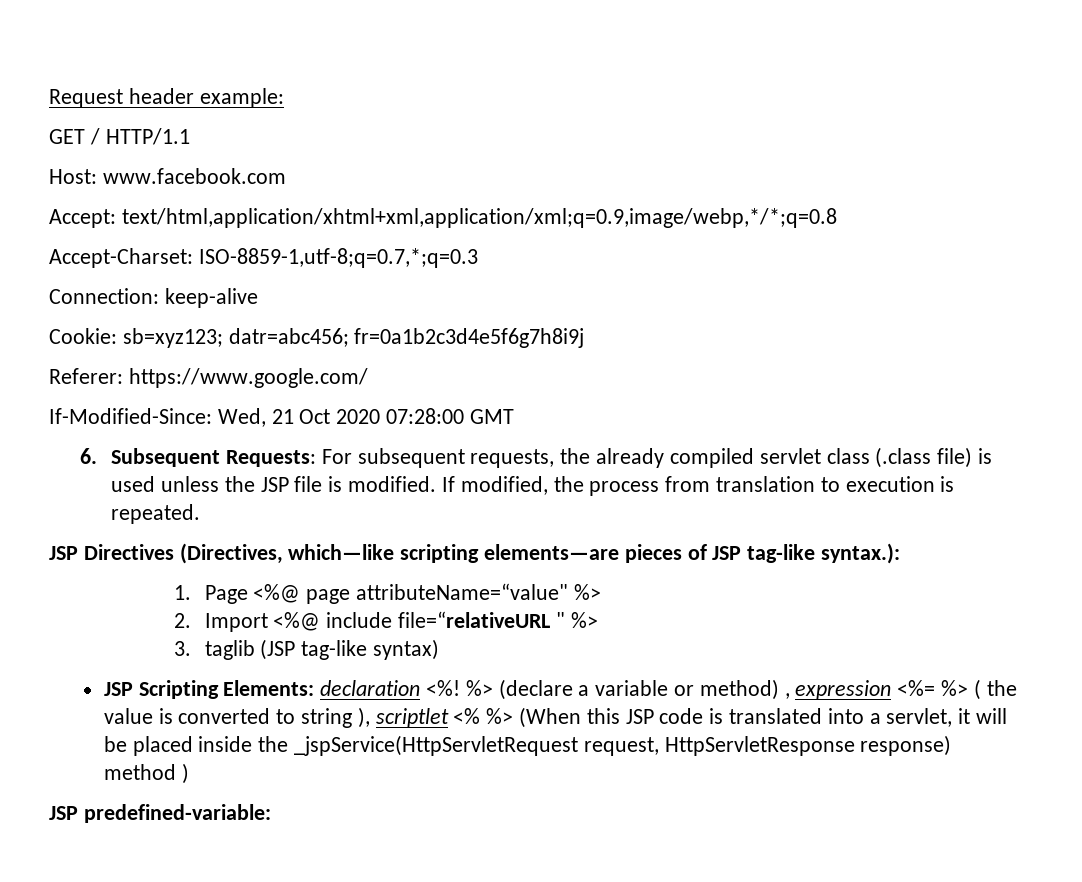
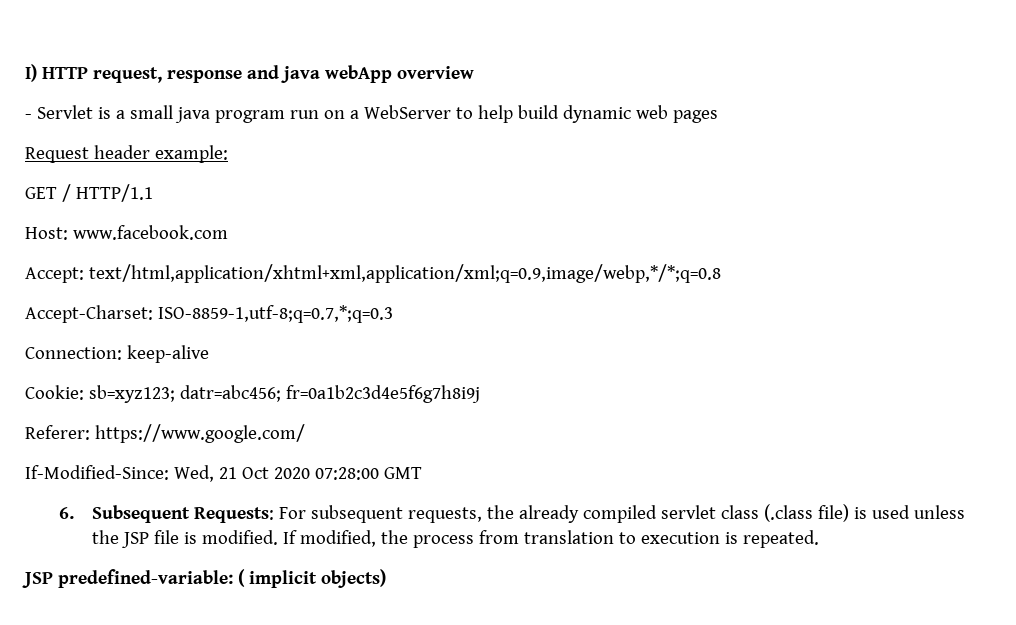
+ I) HTTP request, response and java webApp overview
+ - Servlet is a small java program run on a WebServer to help build dynamic web pages
- JSP Directives (Directives, which—like scripting elements—are pieces of JSP tag-like syntax.):
- 1. Page <%@ page attributeName=“value" %>
- 2. Import <%@ include file=“relativeURL " %>
- 3. taglib (JSP tag-like syntax)
- JSP Scripting Elements: declaration <%! %> (declare a variable or method) , expression <%= %> ( the value is converted to string ), scriptlet <% %> (When this JSP code is translated into a servlet, it will be placed inside the _jspService(HttpServletRequest request, HttpServletResponse response) method )
- JSP predefined-variable:
+ JSP predefined-variable: ( implicit objects)

